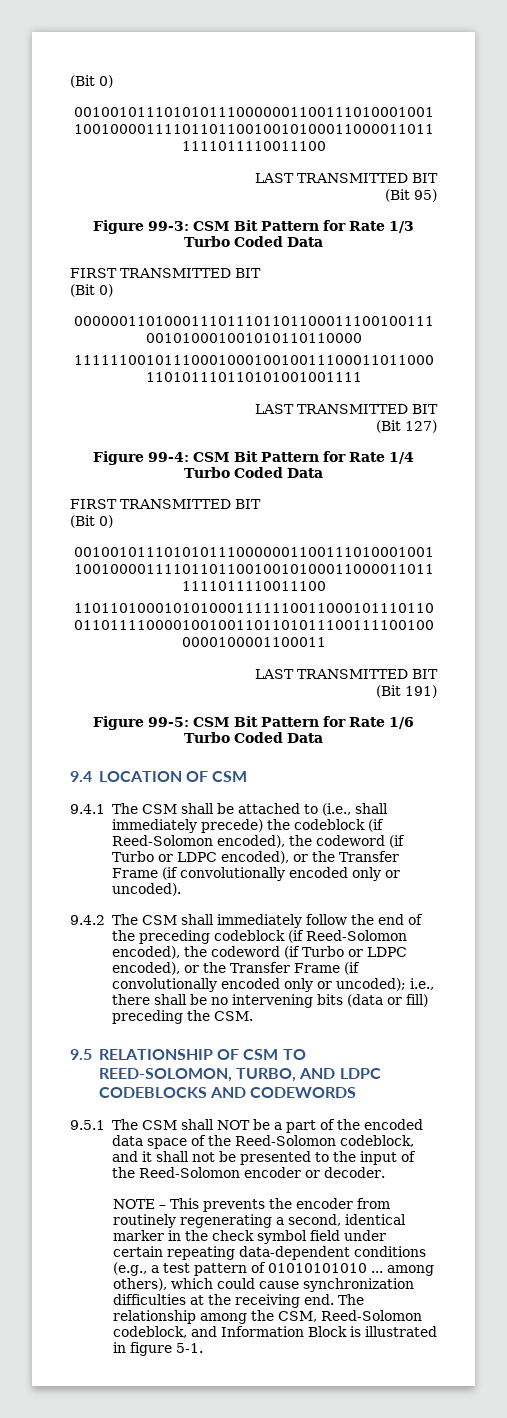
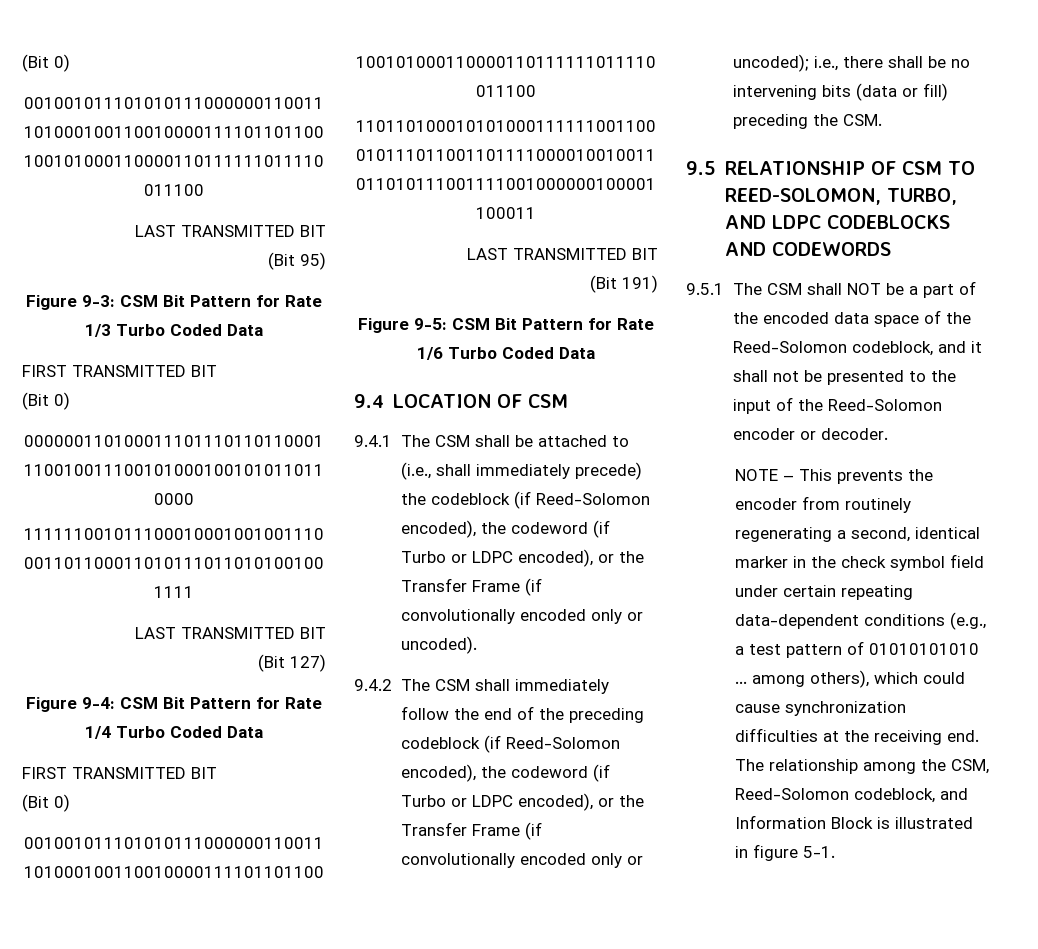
- Figure 99-3: CSM Bit Pattern for Rate 1/3 Turbo Coded Data
+ Figure 9-3: CSM Bit Pattern for Rate 1/3 Turbo Coded Data
- Figure 99-4: CSM Bit Pattern for Rate 1/4 Turbo Coded Data
+ Figure 9-4: CSM Bit Pattern for Rate 1/4 Turbo Coded Data
- Figure 99-5: CSM Bit Pattern for Rate 1/6 Turbo Coded Data
+ Figure 9-5: CSM Bit Pattern for Rate 1/6 Turbo Coded Data

